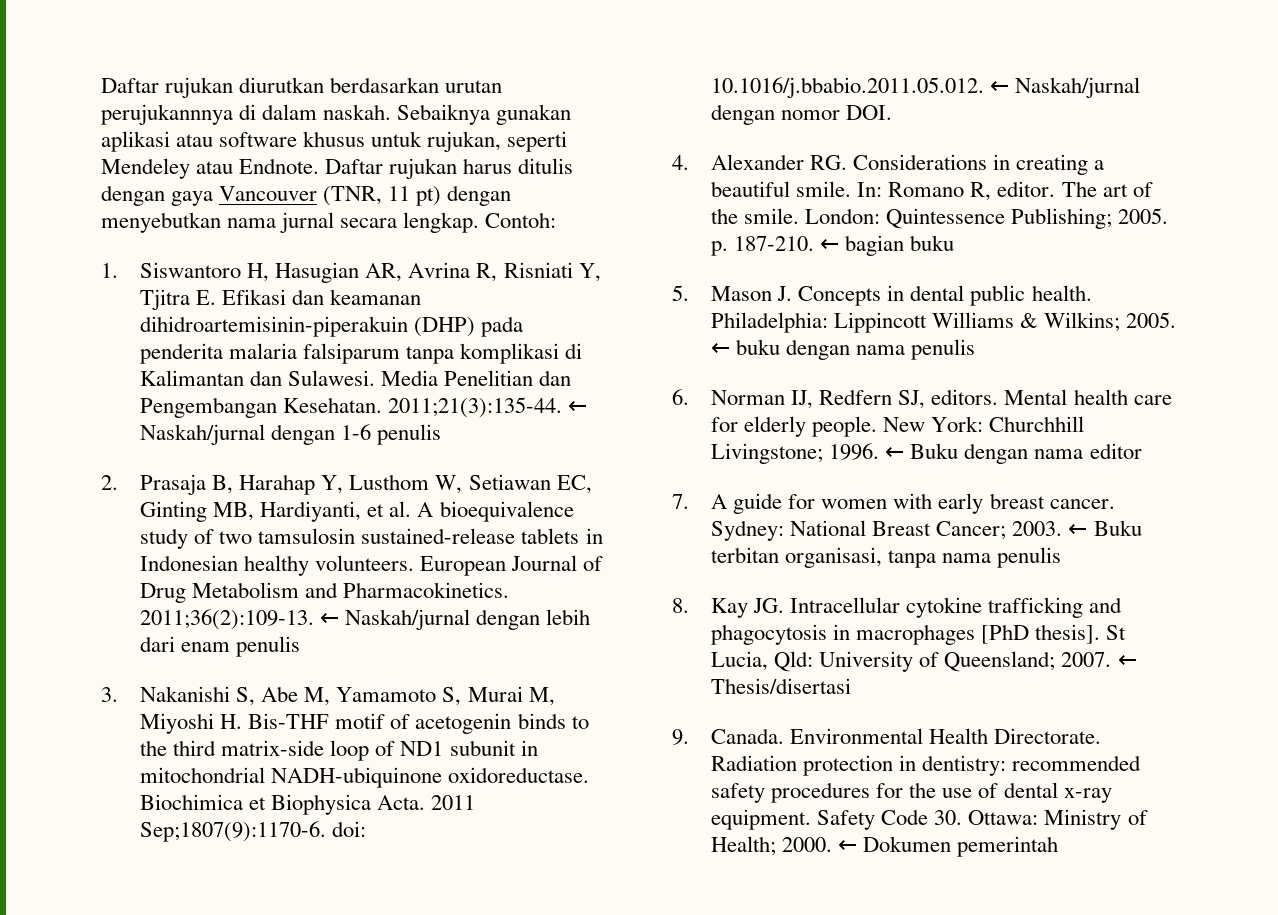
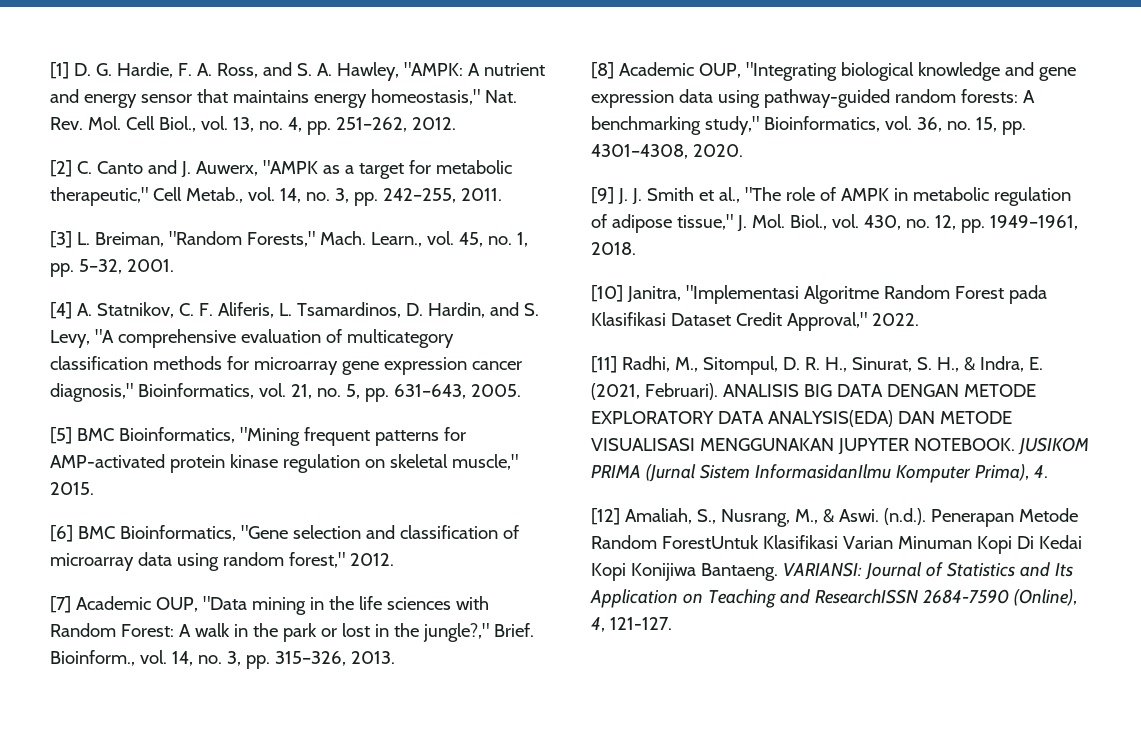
- Daftar rujukan diurutkan berdasarkan urutan perujukannnya di dalam naskah. Sebaiknya gunakan aplikasi atau software khusus untuk rujukan, seperti Mendeley atau Endnote. Daftar rujukan harus ditulis dengan gaya Vancouver (TNR, 11 pt) dengan menyebutkan nama jurnal secara lengkap. Contoh:
- 1. Siswantoro H, Hasugian AR, Avrina R, Risniati Y, Tjitra E. Efikasi dan keamanan dihidroartemisinin-piperakuin (DHP) pada penderita malaria falsiparum tanpa komplikasi di Kalimantan dan Sulawesi. Media Penelitian dan Pengembangan Kesehatan. 2011;21(3):135-44. ← Naskah/jurnal dengan 1-6 penulis
- 2. Prasaja B, Harahap Y, Lusthom W, Setiawan EC, Ginting MB, Hardiyanti, et al. A bioequivalence study of two tamsulosin sustained-release tablets in Indonesian healthy volunteers. European Journal of Drug Metabolism and Pharmacokinetics. 2011;36(2):109-13. ← Naskah/jurnal dengan lebih dari enam penulis
- 3. Nakanishi S, Abe M, Yamamoto S, Murai M, Miyoshi H. Bis-THF motif of acetogenin binds to the third matrix-side loop of ND1 subunit in mitochondrial NADH-ubiquinone oxidoreductase. Biochimica et Biophysica Acta. 2011 Sep;1807(9):1170-6. doi: 10.1016/j.bbabio.2011.05.012. ← Naskah/jurnal dengan nomor DOI.
- 4. Alexander RG. Considerations in creating a beautiful smile. In: Romano R, editor. The art of the smile. London: Quintessence Publishing; 2005. p. 187-210. ← bagian buku
- 5. Mason J. Concepts in dental public health. Philadelphia: Lippincott Williams & Wilkins; 2005. ← buku dengan nama penulis
- 6. Norman IJ, Redfern SJ, editors. Mental health care for elderly people. New York: Churchhill Livingstone; 1996. ← Buku dengan nama editor
- 7. A guide for women with early breast cancer. Sydney: National Breast Cancer; 2003. ← Buku terbitan organisasi, tanpa nama penulis
- 8. Kay JG. Intracellular cytokine trafficking and phagocytosis in macrophages [PhD thesis]. St Lucia, Qld: University of Queensland; 2007. ← Thesis/disertasi
- 9. Canada. Environmental Health Directorate. Radiation protection in dentistry: recommended safety procedures for the use of dental x-ray equipment. Safety Code 30. Ottawa: Ministry of Health; 2000. ← Dokumen pemerintah
+ [1] D. G. Hardie, F. A. Ross, and S. A. Hawley, "AMPK: A nutrient and energy sensor that maintains energy homeostasis," Nat. Rev. Mol. Cell Biol., vol. 13, no. 4, pp. 251–262, 2012.
+ [2] C. Canto and J. Auwerx, "AMPK as a target for metabolic therapeutic," Cell Metab., vol. 14, no. 3, pp. 242–255, 2011.
+ [3] L. Breiman, "Random Forests," Mach. Learn., vol. 45, no. 1, pp. 5–32, 2001.
+ [4] A. Statnikov, C. F. Aliferis, L. Tsamardinos, D. Hardin, and S. Levy, "A comprehensive evaluation of multicategory classification methods for microarray gene expression cancer diagnosis," Bioinformatics, vol. 21, no. 5, pp. 631–643, 2005.
+ [5] BMC Bioinformatics, "Mining frequent patterns for AMP-activated protein kinase regulation on skeletal muscle," 2015.
+ [6] BMC Bioinformatics, "Gene selection and classification of microarray data using random forest," 2012.
+ [7] Academic OUP, "Data mining in the life sciences with Random Forest: A walk in the park or lost in the jungle?," Brief. Bioinform., vol. 14, no. 3, pp. 315–326, 2013.
+ [8] Academic OUP, "Integrating biological knowledge and gene expression data using pathway-guided random forests: A benchmarking study," Bioinformatics, vol. 36, no. 15, pp. 4301–4308, 2020.
+ [9] J. J. Smith et al., "The role of AMPK in metabolic regulation of adipose tissue," J. Mol. Biol., vol. 430, no. 12, pp. 1949–1961, 2018.
+ [10] Janitra, "Implementasi Algoritme Random Forest pada Klasifikasi Dataset Credit Approval," 2022.
+ [11] Radhi, M., Sitompul, D. R. H., Sinurat, S. H., & Indra, E. (2021, Februari). ANALISIS BIG DATA DENGAN METODE EXPLORATORY DATA ANALYSIS(EDA) DAN METODE VISUALISASI MENGGUNAKAN JUPYTER NOTEBOOK. JUSIKOM PRIMA (Jurnal Sistem InformasidanIlmu Komputer Prima), 4.
+ [12] Amaliah, S., Nusrang, M., & Aswi. (n.d.). Penerapan Metode Random ForestUntuk Klasifikasi Varian Minuman Kopi Di Kedai Kopi Konijiwa Bantaeng. VARIANSI: Journal of Statistics and Its Application on Teaching and ResearchISSN 2684-7590 (Online), 4, 121-127.

